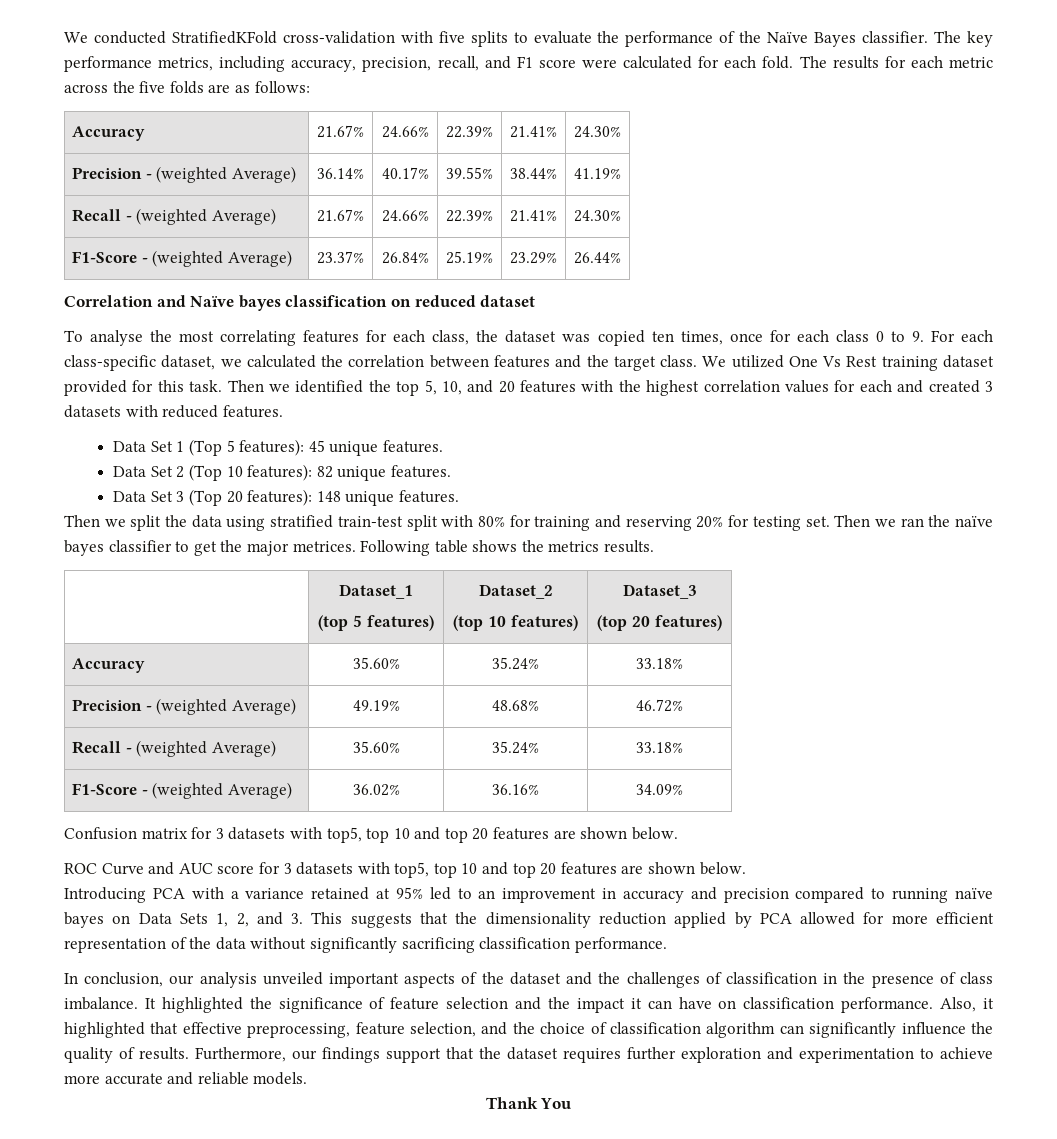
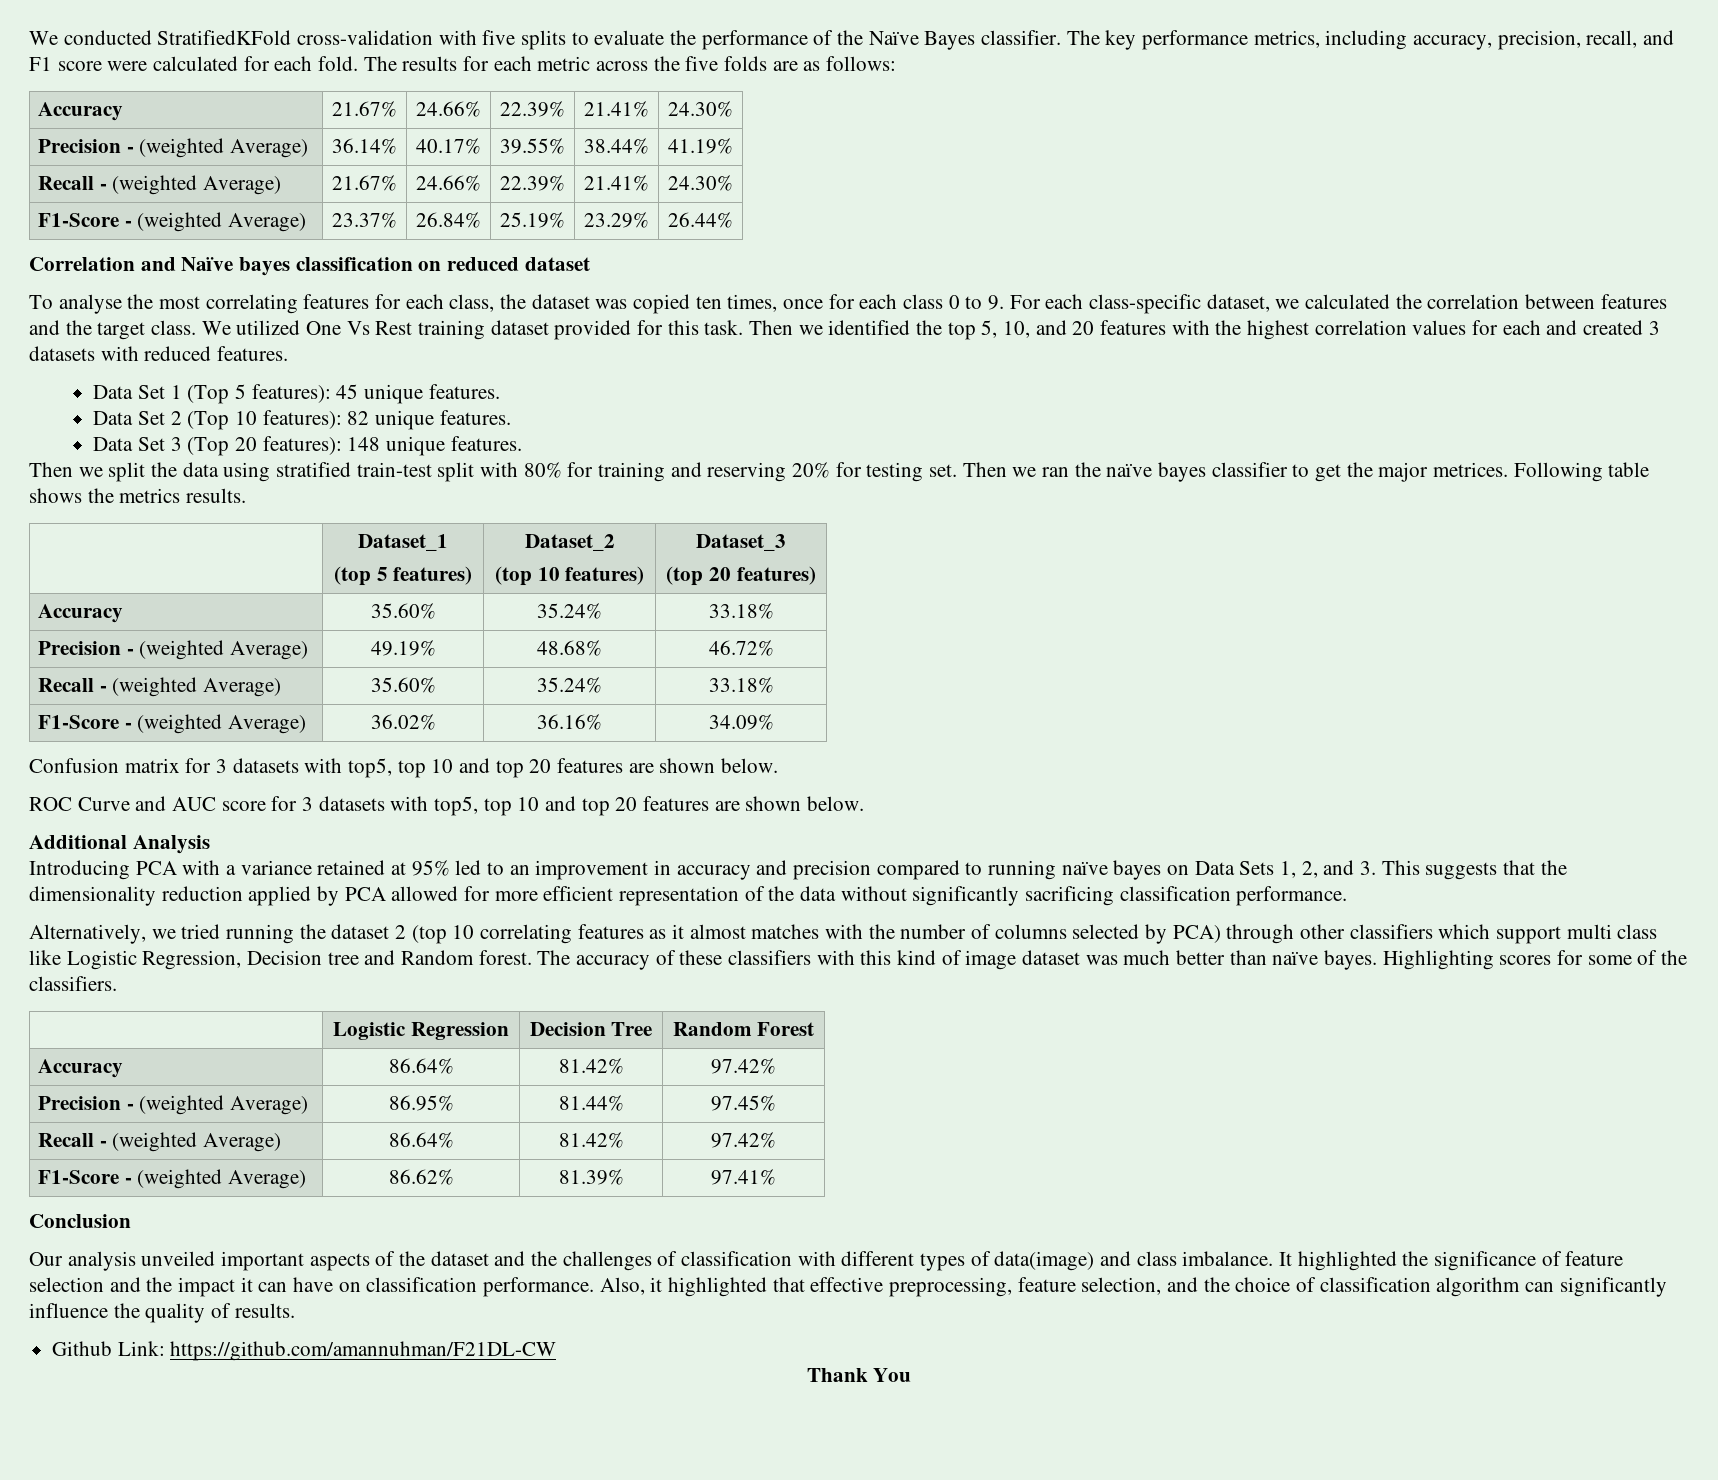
+ Additional Analysis
- In conclusion, our analysis unveiled important aspects of the dataset and the challenges of classification in the presence of class imbalance.
+ Alternatively, we tried running the dataset 2 (top 10 correlating features as it almost matches with the number of columns selected by PCA) through other classifiers which support multi class like Logistic Regression, Decision tree and Random forest. The accuracy of these classifiers with this kind of image dataset was much better than naïve bayes. Highlighting scores for some of the classifiers.
+ | Logistic Regression | Decision Tree | Random Forest
+ Accuracy | 86.64% | 81.42% | 97.42%
+ Precision - (weighted Average) | 86.95% | 81.44% | 97.45%
+ Recall - (weighted Average) | 86.64% | 81.42% | 97.42%
+ F1-Score - (weighted Average) | 86.62% | 81.39% | 97.41%
+ Conclusion
+ Our analysis unveiled important aspects of the dataset and the challenges of classification with different types of data(image) and class imbalance.
- Also, it highlighted that effective preprocessing, feature selection, and the choice of classification algorithm can significantly influence the quality of results. Furthermore, our findings support that the dataset requires further exploration and experimentation to achieve more accurate and reliable models.
+ Also, it highlighted that effective preprocessing, feature selection, and the choice of classification algorithm can significantly influence the quality of results.
+ Github Link: https://github.com/amannuhman/F21DL-CW

